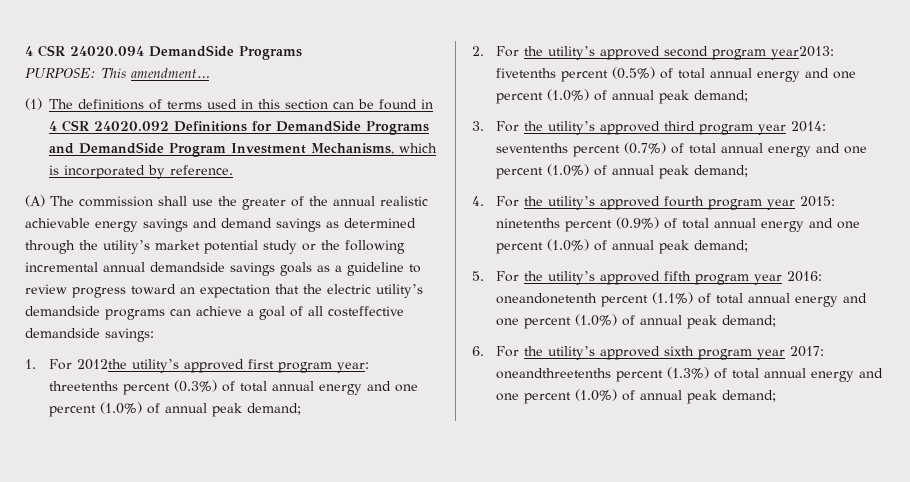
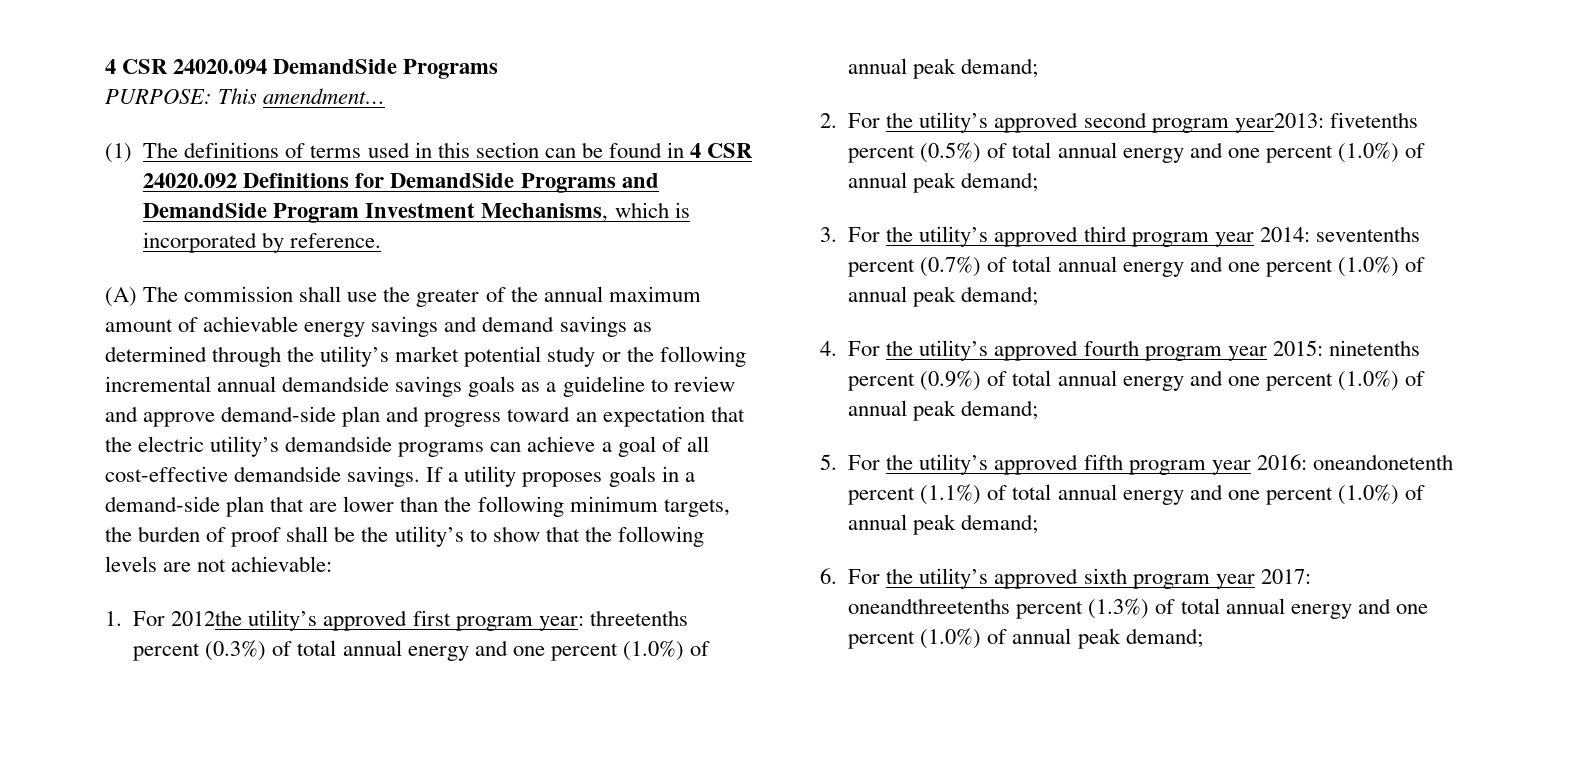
- (A) The commission shall use the greater of the annual realistic achievable energy savings and demand savings as determined through the utility’s market potential study or the following incremental annual demandside savings goals as a guideline to review progress toward an expectation that the electric utility’s demandside programs can achieve a goal of all costeffective demandside savings:
+ (A) The commission shall use the greater of the annual maximum amount of achievable energy savings and demand savings as determined through the utility’s market potential study or the following incremental annual demandside savings goals as a guideline to review and approve demand-side plan and progress toward an expectation that the electric utility’s demandside programs can achieve a goal of all cost-effective demandside savings. If a utility proposes goals in a demand-side plan that are lower than the following minimum targets, the burden of proof shall be the utility’s to show that the following levels are not achievable:

